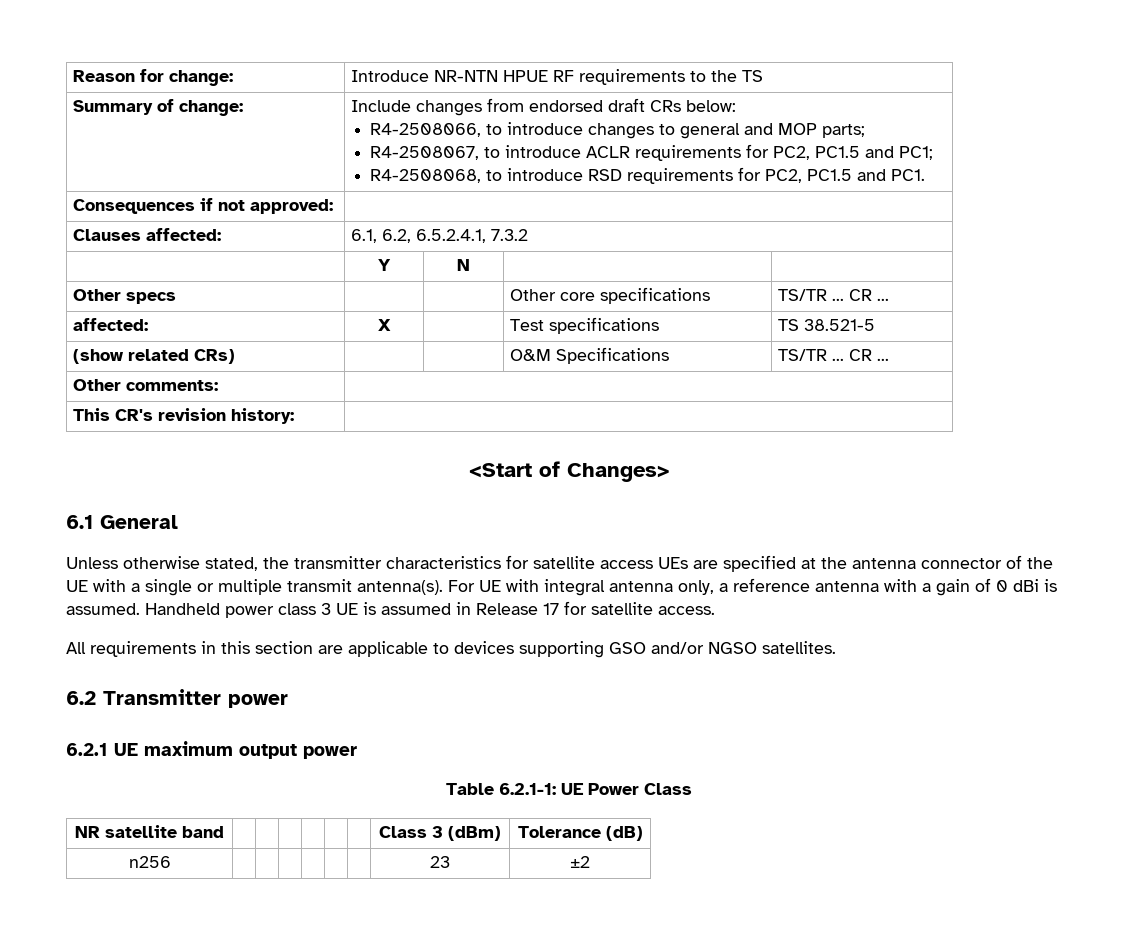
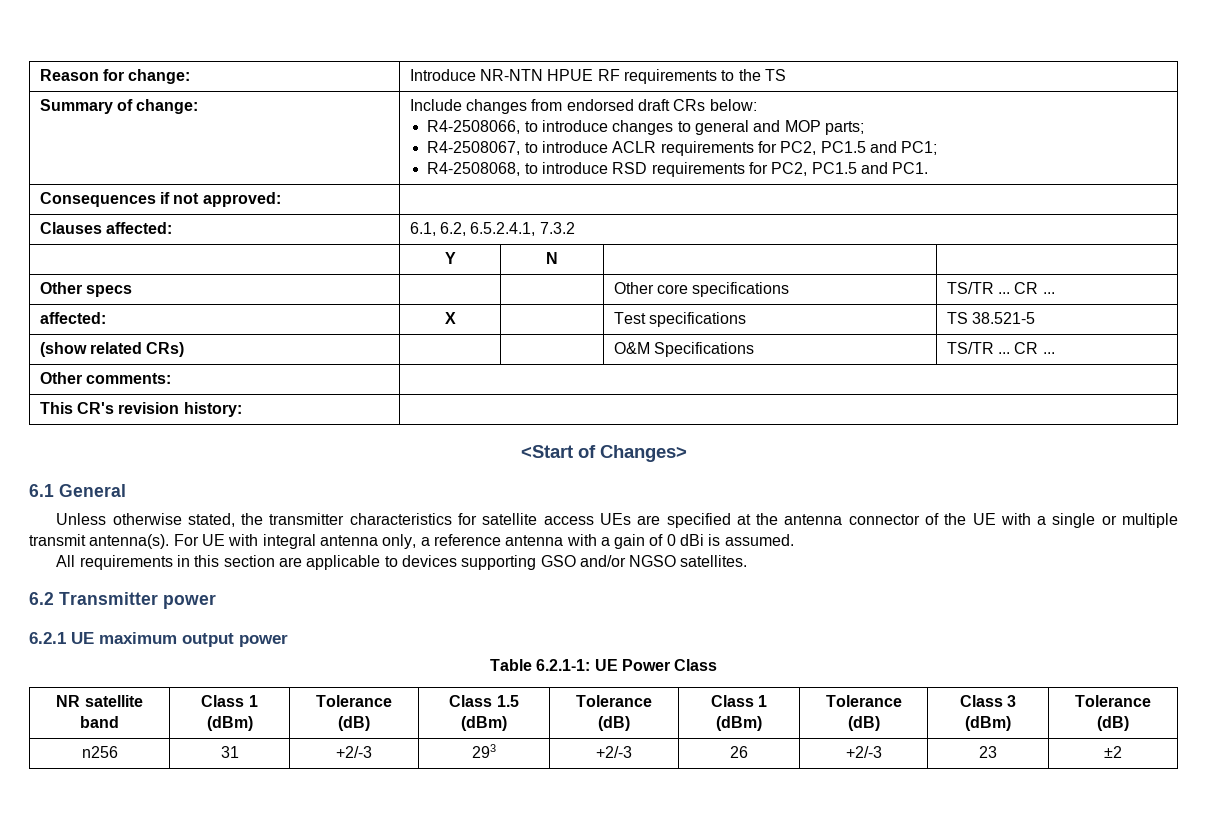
- Handheld power class 3 UE is assumed in Release 17 for satellite access.
- NR satellite band | | | | | | | Class 3 (dBm) | Tolerance (dB)
+ NR satellite band | Class 1 (dBm) | Tolerance (dB) | Class 1.5 (dBm) | Tolerance (dB) | Class 1 (dBm) | Tolerance (dB) | Class 3 (dBm) | Tolerance (dB)
- n256 | | | | | | | 23 | ±2
+ n256 | 31 | +2/-3 | 293 | +2/-3 | 26 | +2/-3 | 23 | ±2

